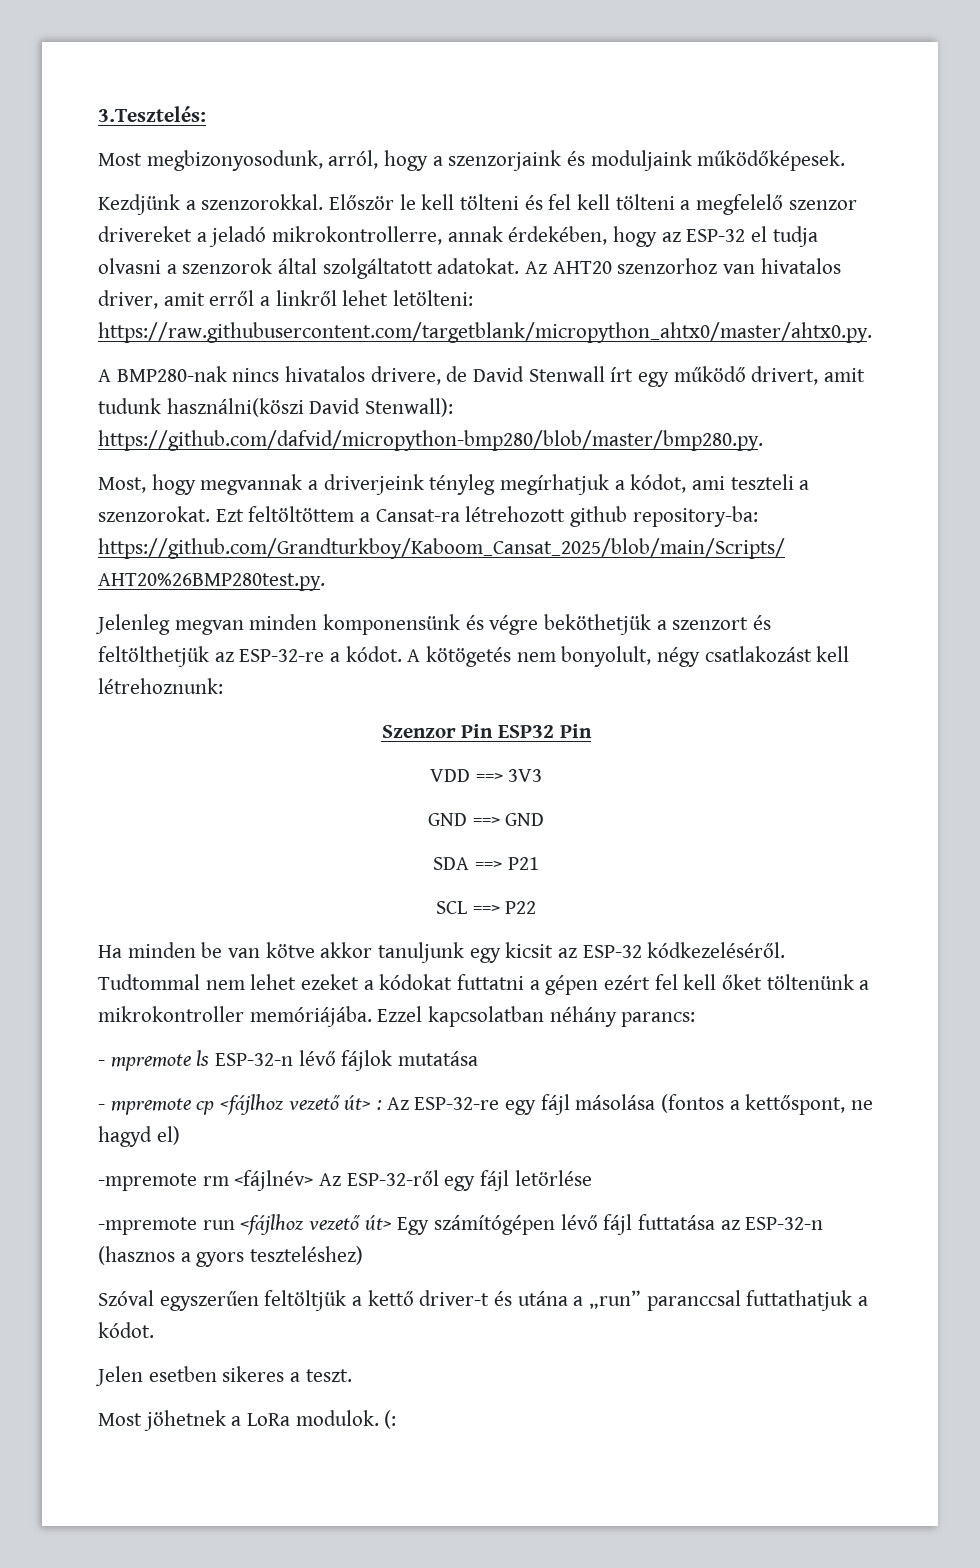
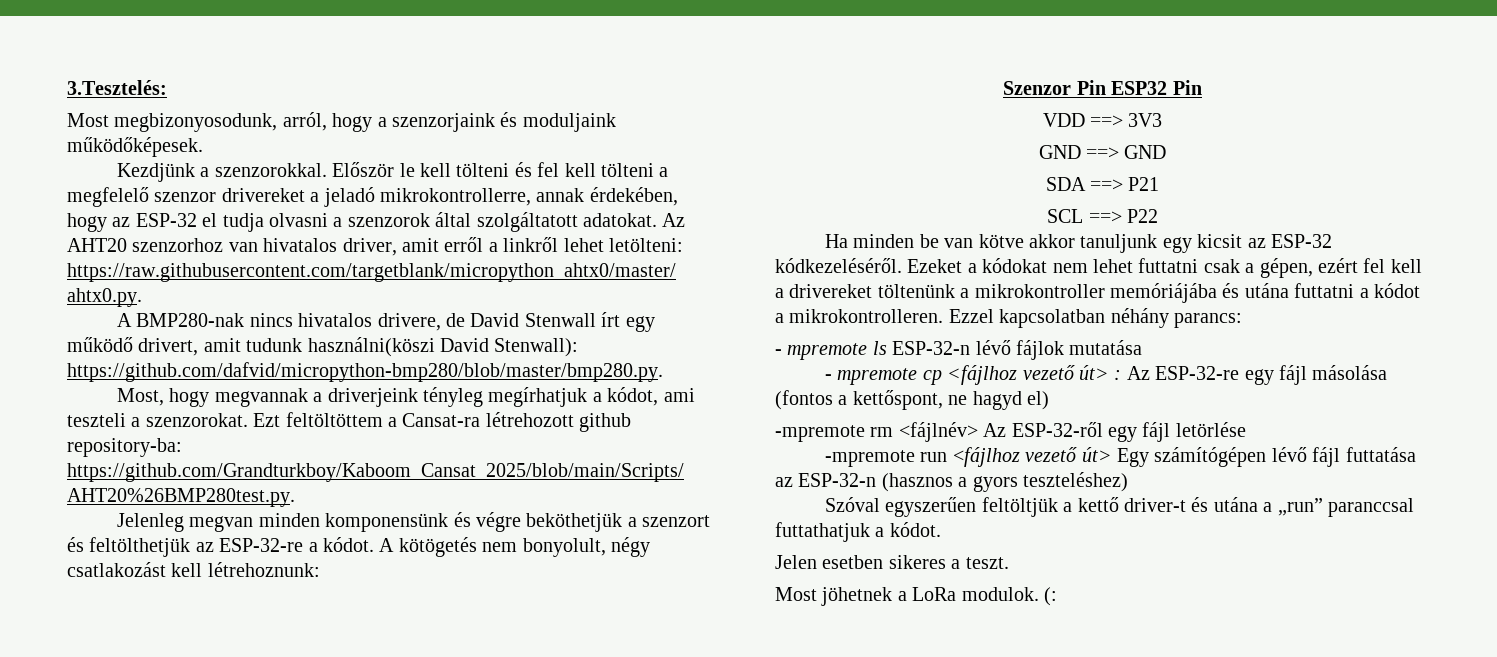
- Tudtommal nem lehet ezeket a kódokat futtatni a gépen ezért fel kell őket töltenünk a mikrokontroller memóriájába.
+ Ezeket a kódokat nem lehet futtatni csak a gépen, ezért fel kell a drivereket töltenünk a mikrokontroller memóriájába és utána futtatni a kódot a mikrokontrolleren.

